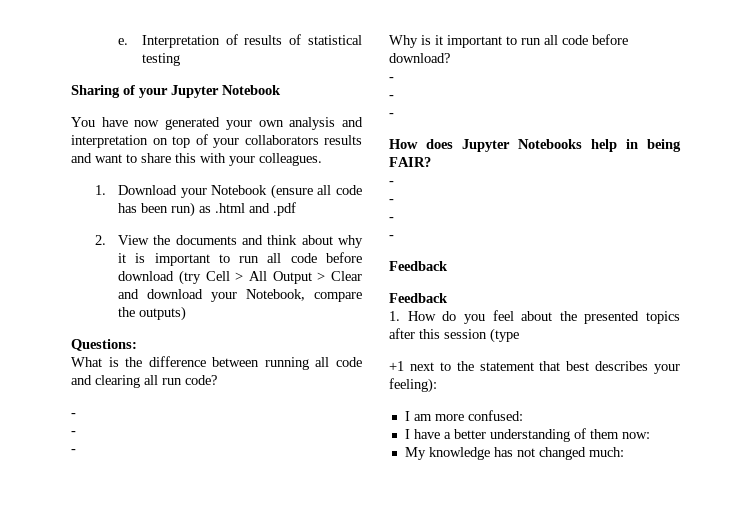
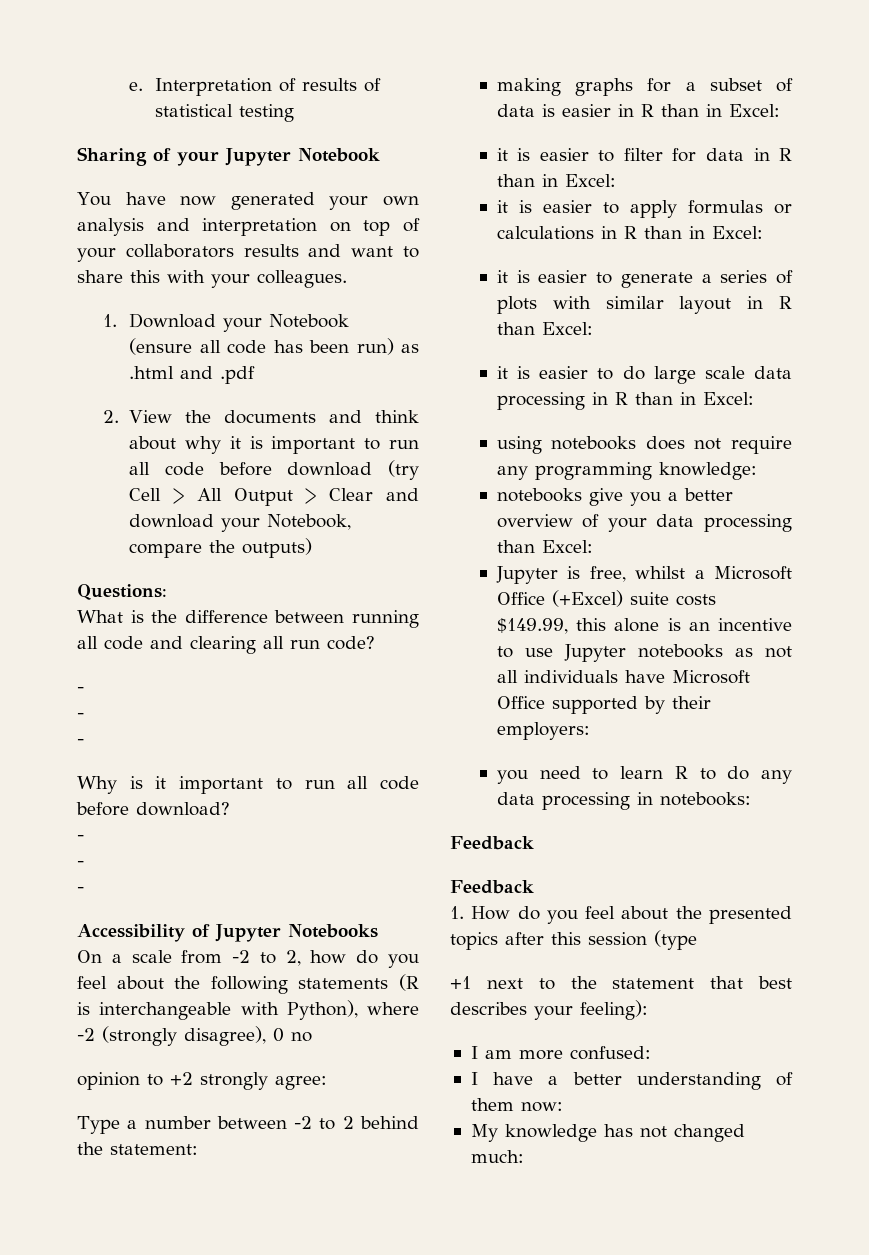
- How does Jupyter Notebooks help in being FAIR?
- -
- -
- -
- -
+ Accessibility of Jupyter Notebooks
+ On a scale from -2 to 2, how do you feel about the following statements (R is interchangeable with Python), where -2 (strongly disagree), 0 no
+ opinion to +2 strongly agree:
+ Type a number between -2 to 2 behind the statement:
+ making graphs for a subset of data is easier in R than in Excel:
+ it is easier to filter for data in R than in Excel:
+ it is easier to apply formulas or calculations in R than in Excel:
+ it is easier to generate a series of plots with similar layout in R than Excel:
+ it is easier to do large scale data processing in R than in Excel:
+ using notebooks does not require any programming knowledge:
+ notebooks give you a better overview of your data processing than Excel:
+ Jupyter is free, whilst a Microsoft Office (+Excel) suite costs $149.99, this alone is an incentive to use Jupyter notebooks as not all individuals have Microsoft Office supported by their employers:
+ you need to learn R to do any data processing in notebooks:

